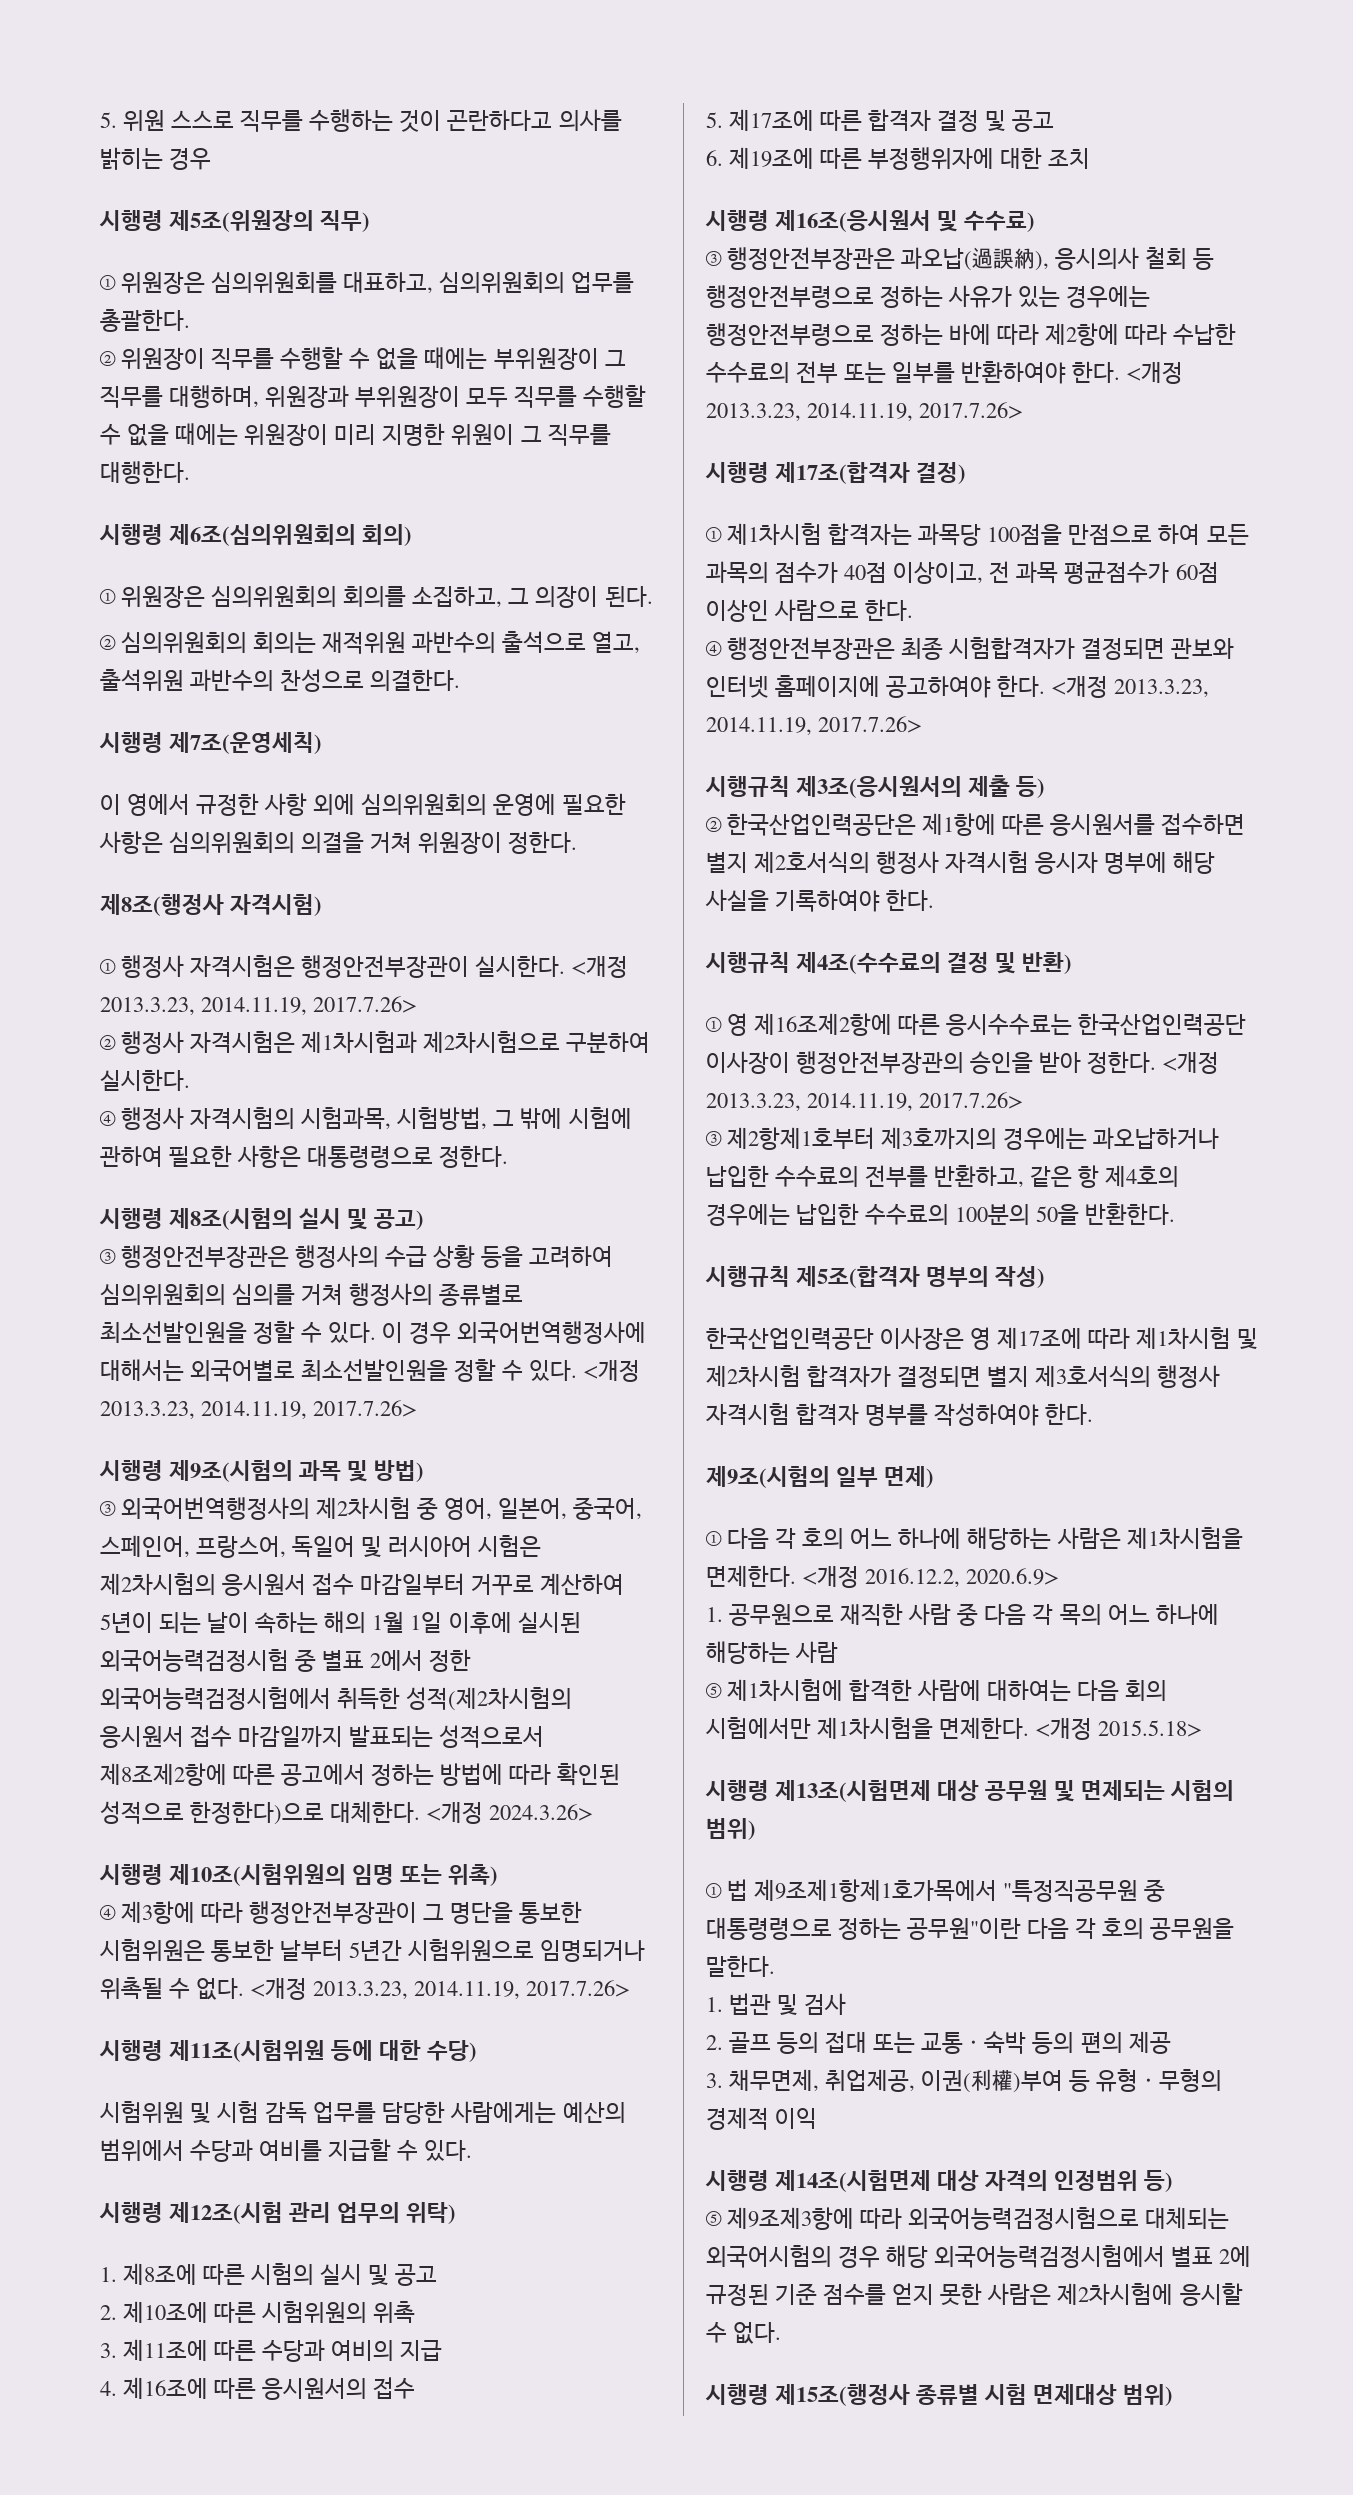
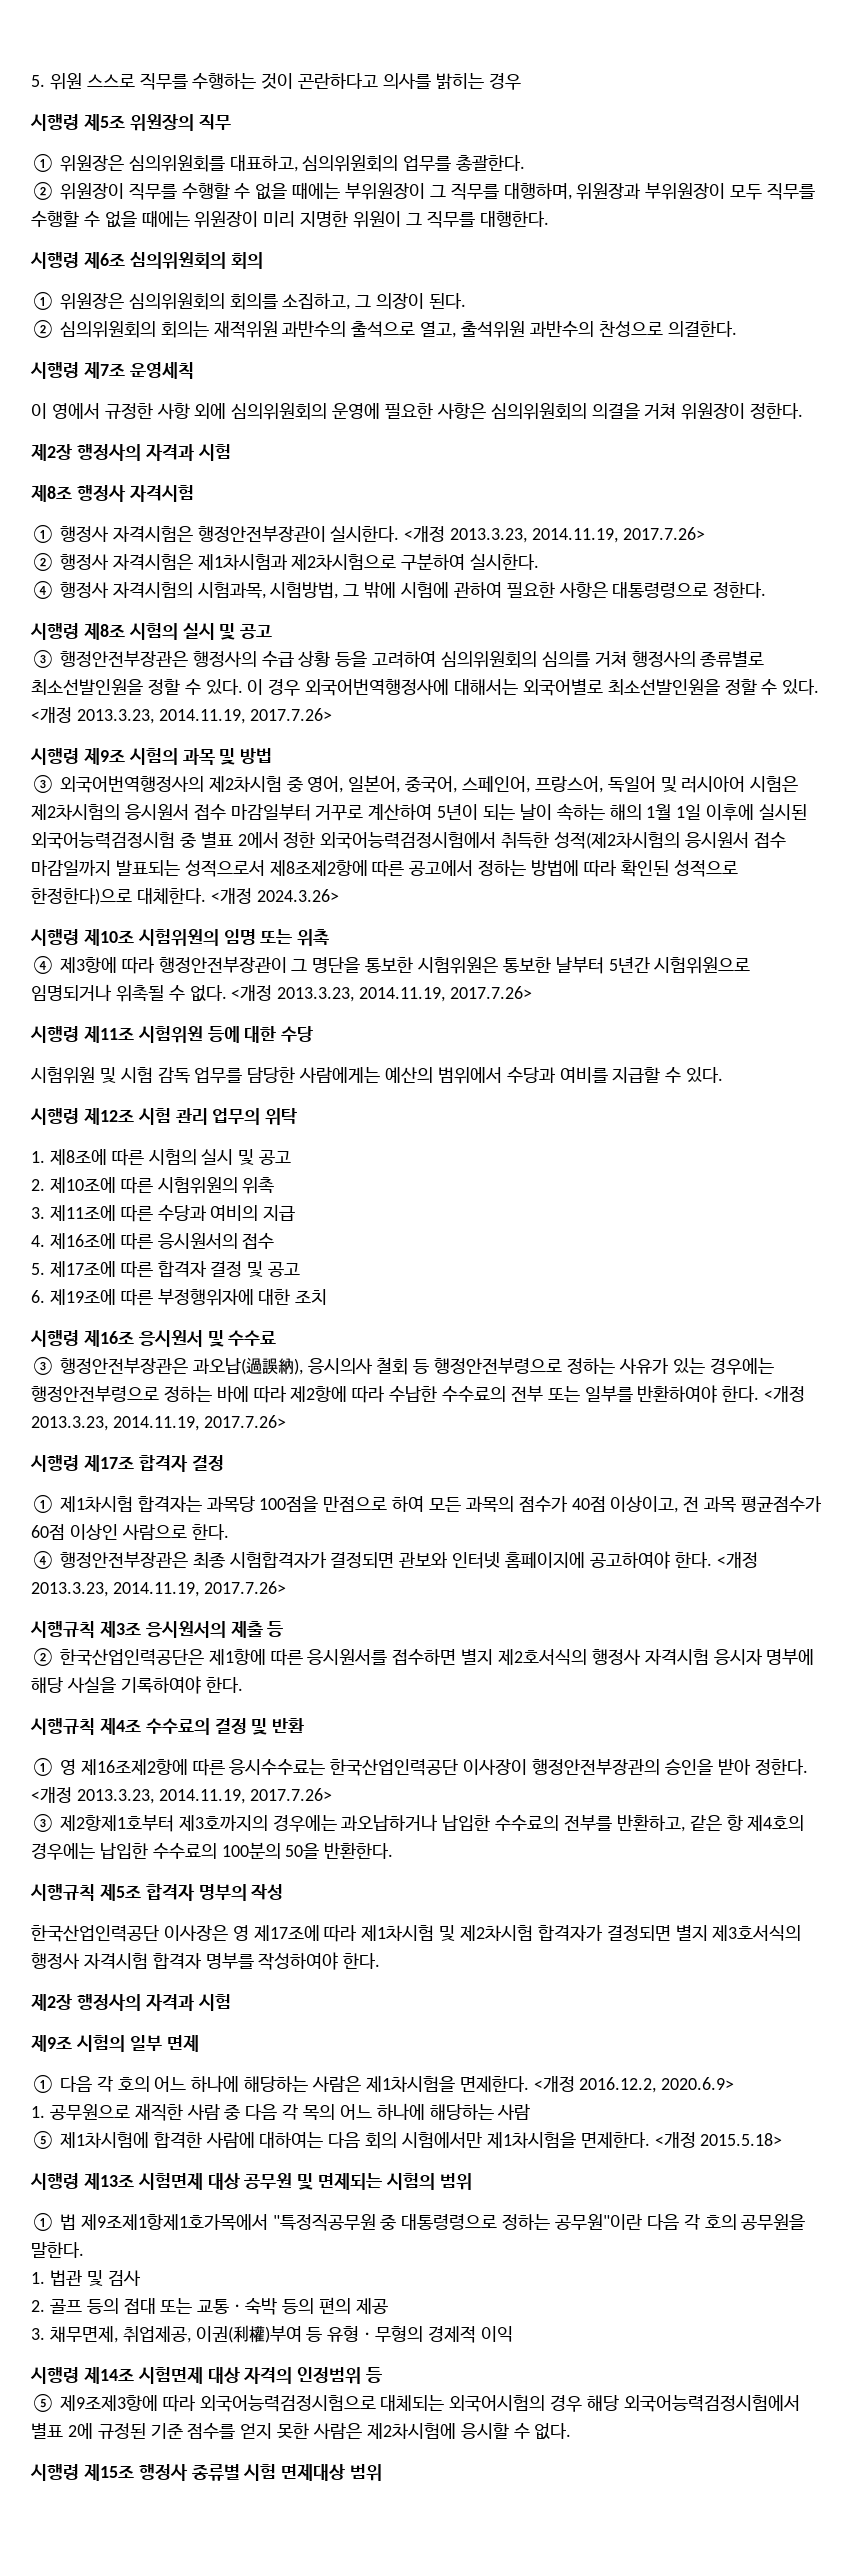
- 시행령 제5조(위원장의 직무)
+ 시행령 제5조 위원장의 직무
- 시행령 제6조(심의위원회의 회의)
+ 시행령 제6조 심의위원회의 회의
- 시행령 제7조(운영세칙)
+ 시행령 제7조 운영세칙
  이 영에서 규정한 사항 외에 심의위원회의 운영에 필요한 사항은 심의위원회의 의결을 거쳐 위원장이 정한다.
- 제8조(행정사 자격시험)
+ 제2장 행정사의 자격과 시험
+ 제8조 행정사 자격시험
- 시행령 제8조(시험의 실시 및 공고)
+ 시행령 제8조 시험의 실시 및 공고
- 시행령 제9조(시험의 과목 및 방법)
+ 시행령 제9조 시험의 과목 및 방법
- 시행령 제10조(시험위원의 임명 또는 위촉)
+ 시행령 제10조 시험위원의 임명 또는 위촉
- 시행령 제11조(시험위원 등에 대한 수당)
+ 시행령 제11조 시험위원 등에 대한 수당
- 시행령 제12조(시험 관리 업무의 위탁)
+ 시행령 제12조 시험 관리 업무의 위탁
- 시행령 제16조(응시원서 및 수수료)
+ 시행령 제16조 응시원서 및 수수료
- 시행령 제17조(합격자 결정)
+ 시행령 제17조 합격자 결정
- 시행규칙 제3조(응시원서의 제출 등)
+ 시행규칙 제3조 응시원서의 제출 등
- 시행규칙 제4조(수수료의 결정 및 반환)
+ 시행규칙 제4조 수수료의 결정 및 반환
- 시행규칙 제5조(합격자 명부의 작성)
+ 시행규칙 제5조 합격자 명부의 작성
  한국산업인력공단 이사장은 영 제17조에 따라 제1차시험 및 제2차시험 합격자가 결정되면 별지 제3호서식의 행정사 자격시험 합격자 명부를 작성하여야 한다.
- 제9조(시험의 일부 면제)
+ 제2장 행정사의 자격과 시험
+ 제9조 시험의 일부 면제
- 시행령 제13조(시험면제 대상 공무원 및 면제되는 시험의 범위)
+ 시행령 제13조 시험면제 대상 공무원 및 면제되는 시험의 범위
- 시행령 제14조(시험면제 대상 자격의 인정범위 등)
+ 시행령 제14조 시험면제 대상 자격의 인정범위 등
- 시행령 제15조(행정사 종류별 시험 면제대상 범위)
+ 시행령 제15조 행정사 종류별 시험 면제대상 범위

